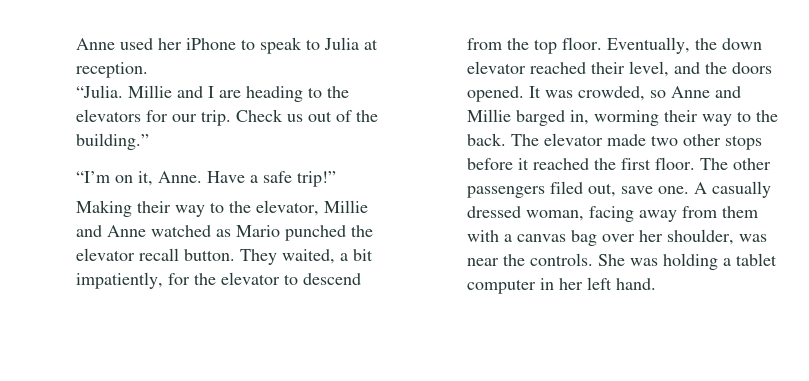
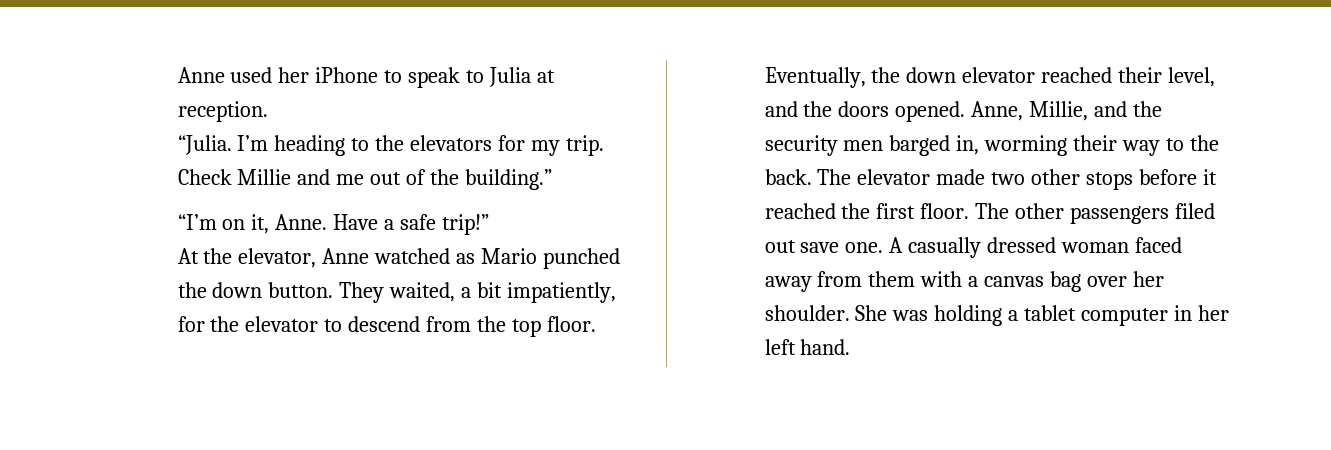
- Millie and I are heading to the elevators for our trip.
+ I’m heading to the elevators for my trip.
- Check us out of the building.”
+ Check Millie and me out of the building.”
- Making their way to the elevator, Millie and Anne watched as Mario punched the elevator recall button.
+ At the elevator, Anne watched as Mario punched the down button.
- It was crowded, so Anne and Millie barged in, worming their way to the back.
+ Anne, Millie, and the security men barged in, worming their way to the back.
- The other passengers filed out, save one.
+ The other passengers filed out save one.
- A casually dressed woman, facing away from them with a canvas bag over her shoulder, was near the controls.
+ A casually dressed woman faced away from them with a canvas bag over her shoulder.

